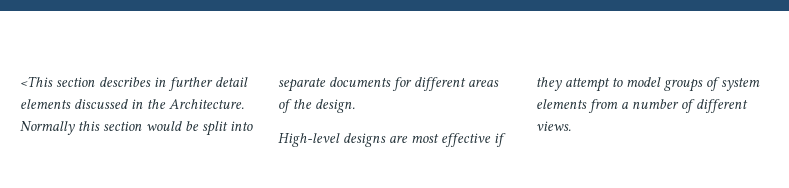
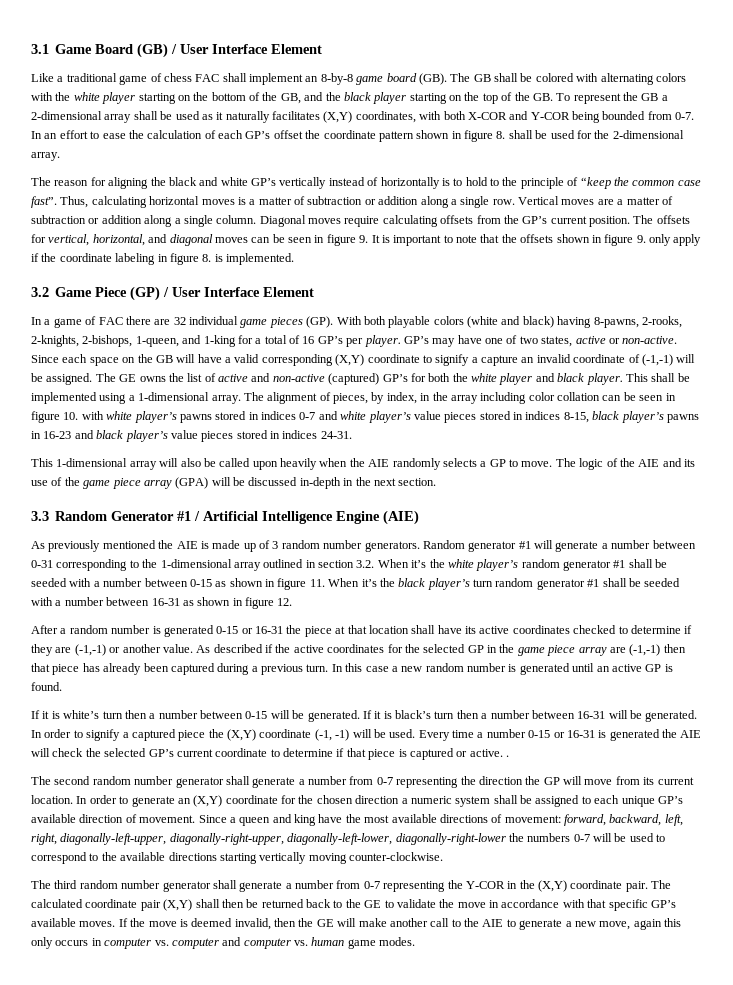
- <This section describes in further detail elements discussed in the Architecture. Normally this section would be split into separate documents for different areas of the design.
- High-level designs are most effective if they attempt to model groups of system elements from a number of different views.
+ 3.1 Game Board (GB) / User Interface Element
+ Like a traditional game of chess FAC shall implement an 8-by-8 game board (GB). The GB shall be colored with alternating colors with the white player starting on the bottom of the GB, and the black player starting on the top of the GB. To represent the GB a 2-dimensional array shall be used as it naturally facilitates (X,Y) coordinates, with both X-COR and Y-COR being bounded from 0-7. In an effort to ease the calculation of each GP’s offset the coordinate pattern shown in figure 8. shall be used for the 2-dimensional array.
+ The reason for aligning the black and white GP’s vertically instead of horizontally is to hold to the principle of “keep the common case fast”. Thus, calculating horizontal moves is a matter of subtraction or addition along a single row. Vertical moves are a matter of subtraction or addition along a single column. Diagonal moves require calculating offsets from the GP’s current position. The offsets for vertical, horizontal, and diagonal moves can be seen in figure 9. It is important to note that the offsets shown in figure 9. only apply if the coordinate labeling in figure 8. is implemented.
+ 3.2 Game Piece (GP) / User Interface Element
+ In a game of FAC there are 32 individual game pieces (GP). With both playable colors (white and black) having 8-pawns, 2-rooks, 2-knights, 2-bishops, 1-queen, and 1-king for a total of 16 GP’s per player. GP’s may have one of two states, active or non-active. Since each space on the GB will have a valid corresponding (X,Y) coordinate to signify a capture an invalid coordinate of (-1,-1) will be assigned. The GE owns the list of active and non-active (captured) GP’s for both the white player and black player. This shall be implemented using a 1-dimensional array. The alignment of pieces, by index, in the array including color collation can be seen in figure 10. with white player’s pawns stored in indices 0-7 and white player’s value pieces stored in indices 8-15, black player’s pawns in 16-23 and black player’s value pieces stored in indices 24-31.
+ This 1-dimensional array will also be called upon heavily when the AIE randomly selects a GP to move. The logic of the AIE and its use of the game piece array (GPA) will be discussed in-depth in the next section.
+ 3.3 Random Generator #1 / Artificial Intelligence Engine (AIE)
+ As previously mentioned the AIE is made up of 3 random number generators. Random generator #1 will generate a number between 0-31 corresponding to the 1-dimensional array outlined in section 3.2. When it’s the white player’s random generator #1 shall be seeded with a number between 0-15 as shown in figure 11. When it’s the black player’s turn random generator #1 shall be seeded with a number between 16-31 as shown in figure 12.
+ After a random number is generated 0-15 or 16-31 the piece at that location shall have its active coordinates checked to determine if they are (-1,-1) or another value. As described if the active coordinates for the selected GP in the game piece array are (-1,-1) then that piece has already been captured during a previous turn. In this case a new random number is generated until an active GP is found.
+ If it is white’s turn then a number between 0-15 will be generated. If it is black’s turn then a number between 16-31 will be generated. In order to signify a captured piece the (X,Y) coordinate (-1, -1) will be used. Every time a number 0-15 or 16-31 is generated the AIE will check the selected GP’s current coordinate to determine if that piece is captured or active. .
+ The second random number generator shall generate a number from 0-7 representing the direction the GP will move from its current location. In order to generate an (X,Y) coordinate for the chosen direction a numeric system shall be assigned to each unique GP’s available direction of movement. Since a queen and king have the most available directions of movement: forward, backward, left, right, diagonally-left-upper, diagonally-right-upper, diagonally-left-lower, diagonally-right-lower the numbers 0-7 will be used to correspond to the available directions starting vertically moving counter-clockwise.
+ The third random number generator shall generate a number from 0-7 representing the Y-COR in the (X,Y) coordinate pair. The calculated coordinate pair (X,Y) shall then be returned back to the GE to validate the move in accordance with that specific GP’s available moves. If the move is deemed invalid, then the GE will make another call to the AIE to generate a new move, again this only occurs in computer vs. computer and computer vs. human game modes.

